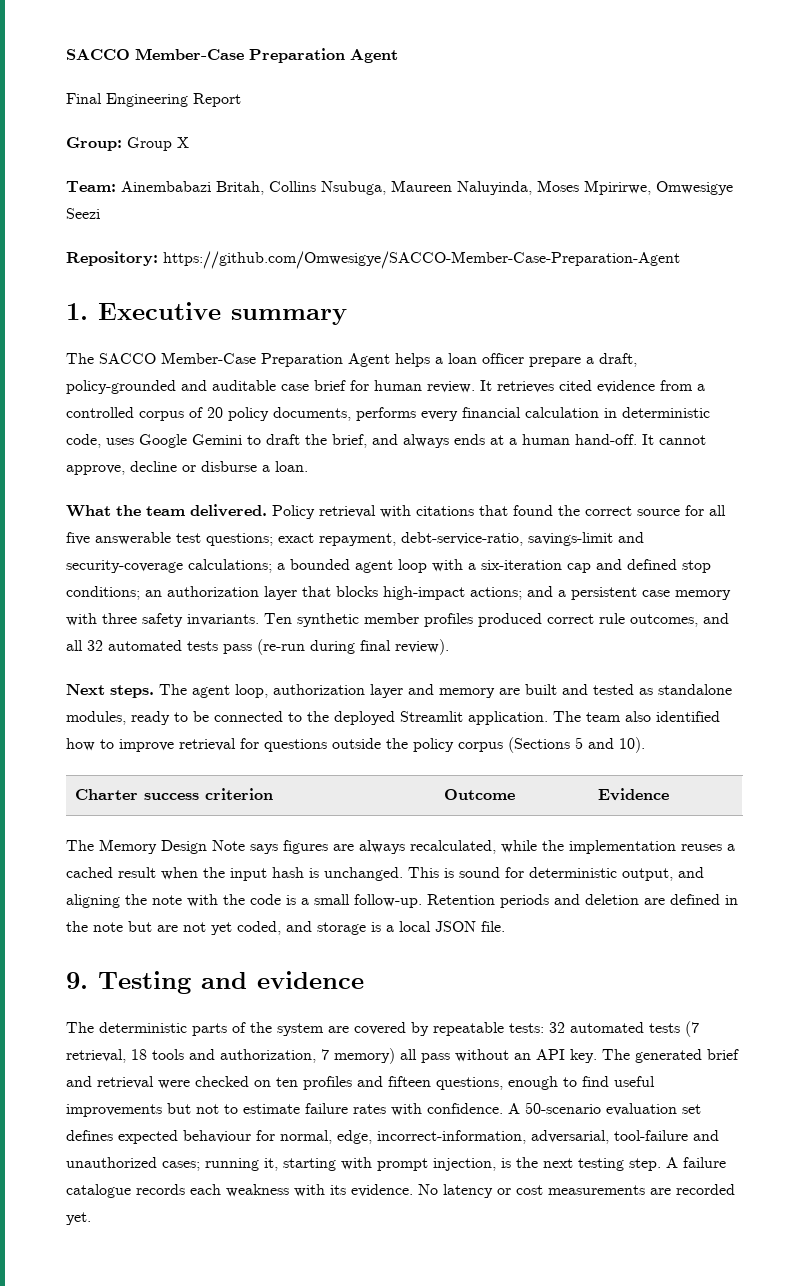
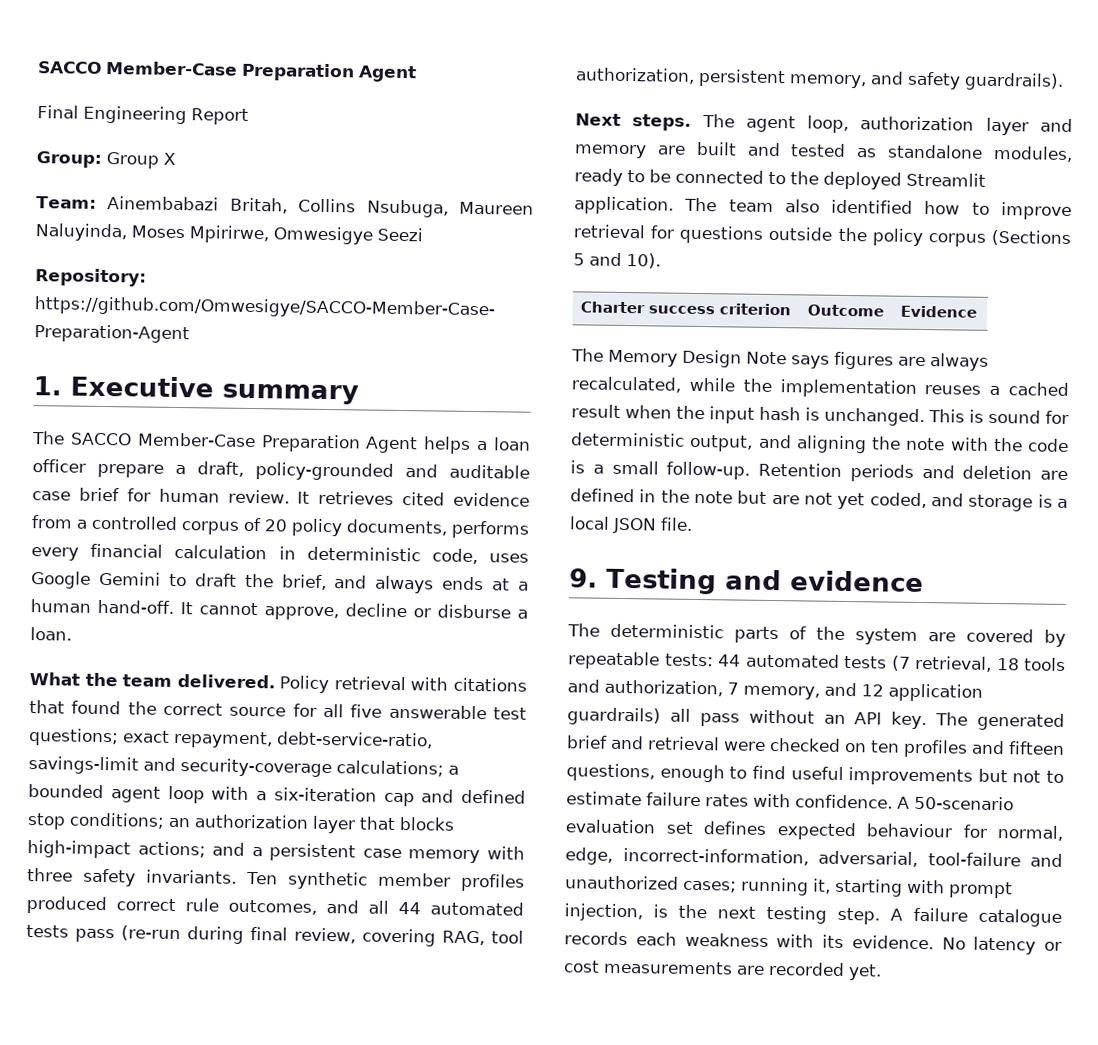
- Ten synthetic member profiles produced correct rule outcomes, and all 32 automated tests pass (re-run during final review).
+ Ten synthetic member profiles produced correct rule outcomes, and all 44 automated tests pass (re-run during final review, covering RAG, tool authorization, persistent memory, and safety guardrails).
- The deterministic parts of the system are covered by repeatable tests: 32 automated tests (7 retrieval, 18 tools and authorization, 7 memory) all pass without an API key.
+ The deterministic parts of the system are covered by repeatable tests: 44 automated tests (7 retrieval, 18 tools and authorization, 7 memory, and 12 application guardrails) all pass without an API key.

